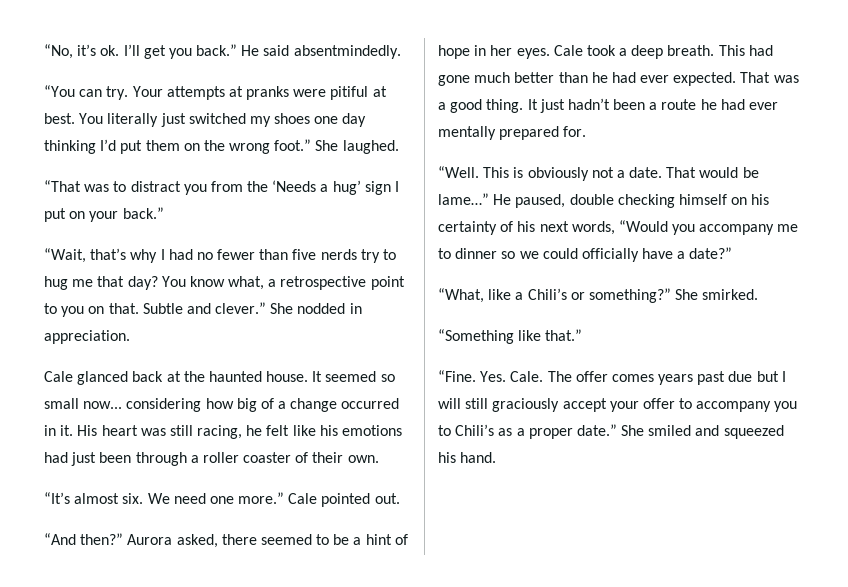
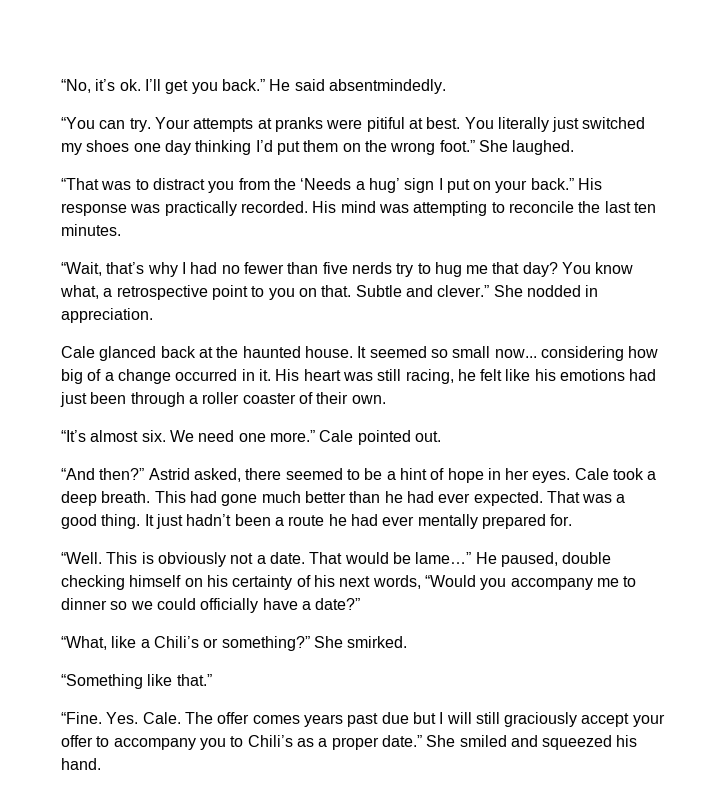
+ His response was practically recorded. His mind was attempting to reconcile the last ten minutes.
- Aurora asked, there seemed to be a hint of hope in her eyes.
+ Astrid asked, there seemed to be a hint of hope in her eyes.

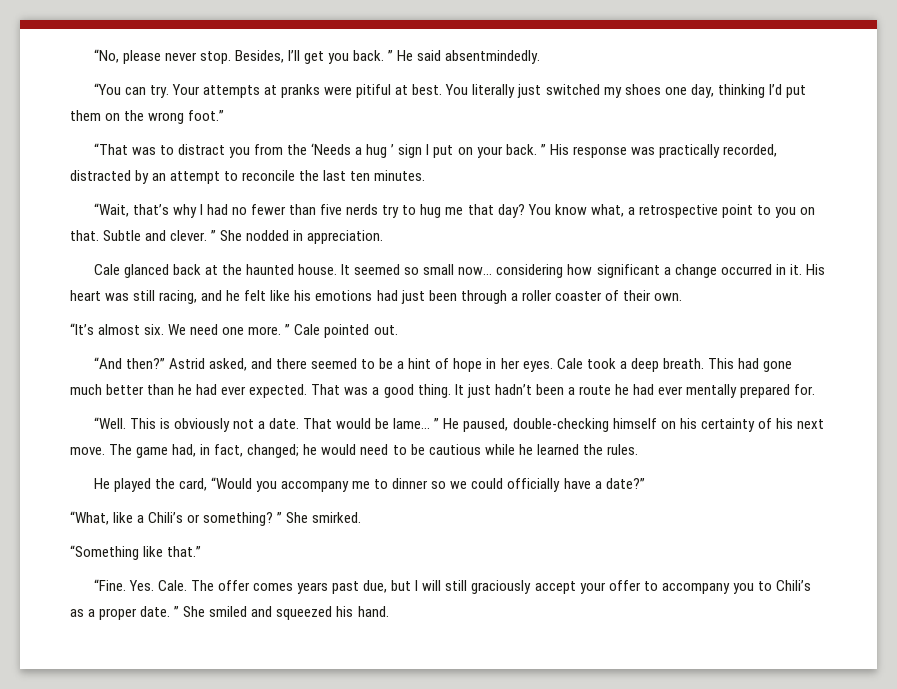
- “No, it’s ok. I’ll get you back.” He said absentmindedly.
+ “No, please never stop. Besides, I’ll get you back. ” He said absentmindedly.
- You literally just switched my shoes one day thinking I’d put them on the wrong foot.” She laughed.
+ You literally just switched my shoes one day, thinking I’d put them on the wrong foot.”
- “That was to distract you from the ‘Needs a hug’ sign I put on your back.” His response was practically recorded. His mind was attempting to reconcile the last ten minutes.
+ “That was to distract you from the ‘Needs a hug ’ sign I put on your back. ” His response was practically recorded, distracted by an attempt to reconcile the last ten minutes.
- Subtle and clever.” She nodded in appreciation.
+ Subtle and clever. ” She nodded in appreciation.
- It seemed so small now... considering how big of a change occurred in it.
+ It seemed so small now... considering how significant a change occurred in it.
- His heart was still racing, he felt like his emotions had just been through a roller coaster of their own.
+ His heart was still racing, and he felt like his emotions had just been through a roller coaster of their own.
- We need one more.” Cale pointed out.
+ We need one more. ” Cale pointed out.
- Astrid asked, there seemed to be a hint of hope in her eyes.
+ Astrid asked, and there seemed to be a hint of hope in her eyes.
- That would be lame…” He paused, double checking himself on his certainty of his next words, “Would you accompany me to dinner so we could officially have a date?”
+ That would be lame… ” He paused, double-checking himself on his certainty of his next move. The game had, in fact, changed; he would need to be cautious while he learned the rules.
+ He played the card, “Would you accompany me to dinner so we could officially have a date?”
- “What, like a Chili’s or something?” She smirked.
+ “What, like a Chili’s or something? ” She smirked.
- The offer comes years past due but I will still graciously accept your offer to accompany you to Chili’s as a proper date.” She smiled and squeezed his hand.
+ The offer comes years past due, but I will still graciously accept your offer to accompany you to Chili’s as a proper date. ” She smiled and squeezed his hand.

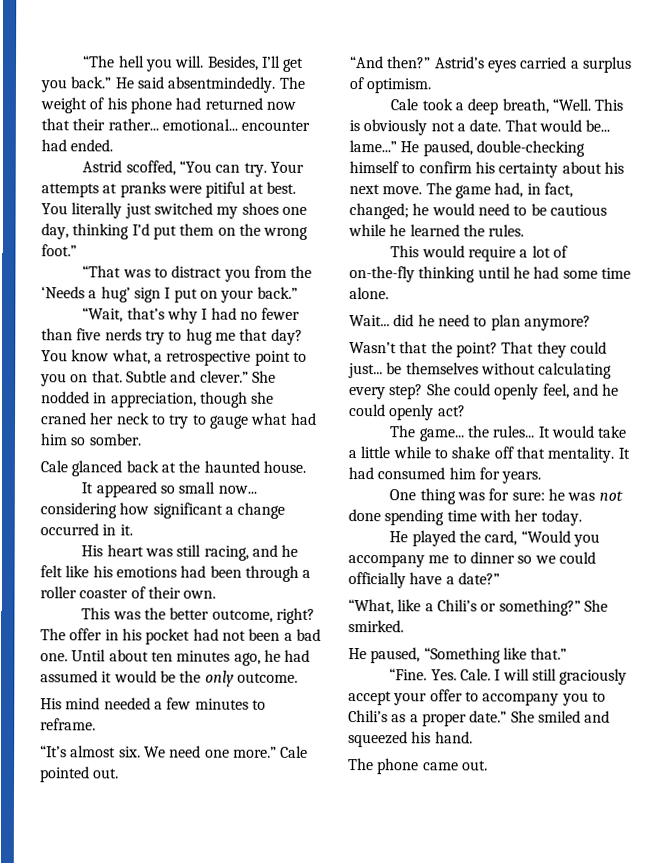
- “No, please never stop.
+ “The hell you will.
- Besides, I’ll get you back. ” He said absentmindedly.
- “You can try.
+ Besides, I’ll get you back.” He said absentmindedly. The weight of his phone had returned now that their rather... emotional... encounter had ended.
+ Astrid scoffed, “You can try.
- “That was to distract you from the ‘Needs a hug ’ sign I put on your back. ” His response was practically recorded, distracted by an attempt to reconcile the last ten minutes.
+ “That was to distract you from the ‘Needs a hug’ sign I put on your back.”
- Subtle and clever. ” She nodded in appreciation.
+ Subtle and clever.” She nodded in appreciation, though she craned her neck to try to gauge what had him so somber.
- Cale glanced back at the haunted house. It seemed so small now... considering how significant a change occurred in it. His heart was still racing, and he felt like his emotions had just been through a roller coaster of their own.
+ Cale glanced back at the haunted house.
+ It appeared so small now... considering how significant a change occurred in it.
+ His heart was still racing, and he felt like his emotions had been through a roller coaster of their own.
+ This was the better outcome, right? The offer in his pocket had not been a bad one. Until about ten minutes ago, he had assumed it would be the only outcome.
+ His mind needed a few minutes to reframe.
- We need one more. ” Cale pointed out.
+ We need one more.” Cale pointed out.
- Astrid asked, and there seemed to be a hint of hope in her eyes. Cale took a deep breath. This had gone much better than he had ever expected. That was a good thing. It just hadn’t been a route he had ever mentally prepared for.
- “Well.
+ Astrid’s eyes carried a surplus of optimism.
+ Cale took a deep breath, “Well.
- That would be lame… ” He paused, double-checking himself on his certainty of his next move.
+ That would be... lame...” He paused, double-checking himself to confirm his certainty about his next move.
+ This would require a lot of on-the-fly thinking until he had some time alone.
+ Wait... did he need to plan anymore?
+ Wasn’t that the point? That they could just... be themselves without calculating every step? She could openly feel, and he could openly act?
+ The game... the rules... It would take a little while to shake off that mentality. It had consumed him for years.
+ One thing was for sure: he was not done spending time with her today.
- “What, like a Chili’s or something? ” She smirked.
+ “What, like a Chili’s or something?” She smirked.
- “Something like that.”
+ He paused, “Something like that.”
- The offer comes years past due, but I will still graciously accept your offer to accompany you to Chili’s as a proper date. ” She smiled and squeezed his hand.
+ I will still graciously accept your offer to accompany you to Chili’s as a proper date.” She smiled and squeezed his hand.
+ The phone came out.

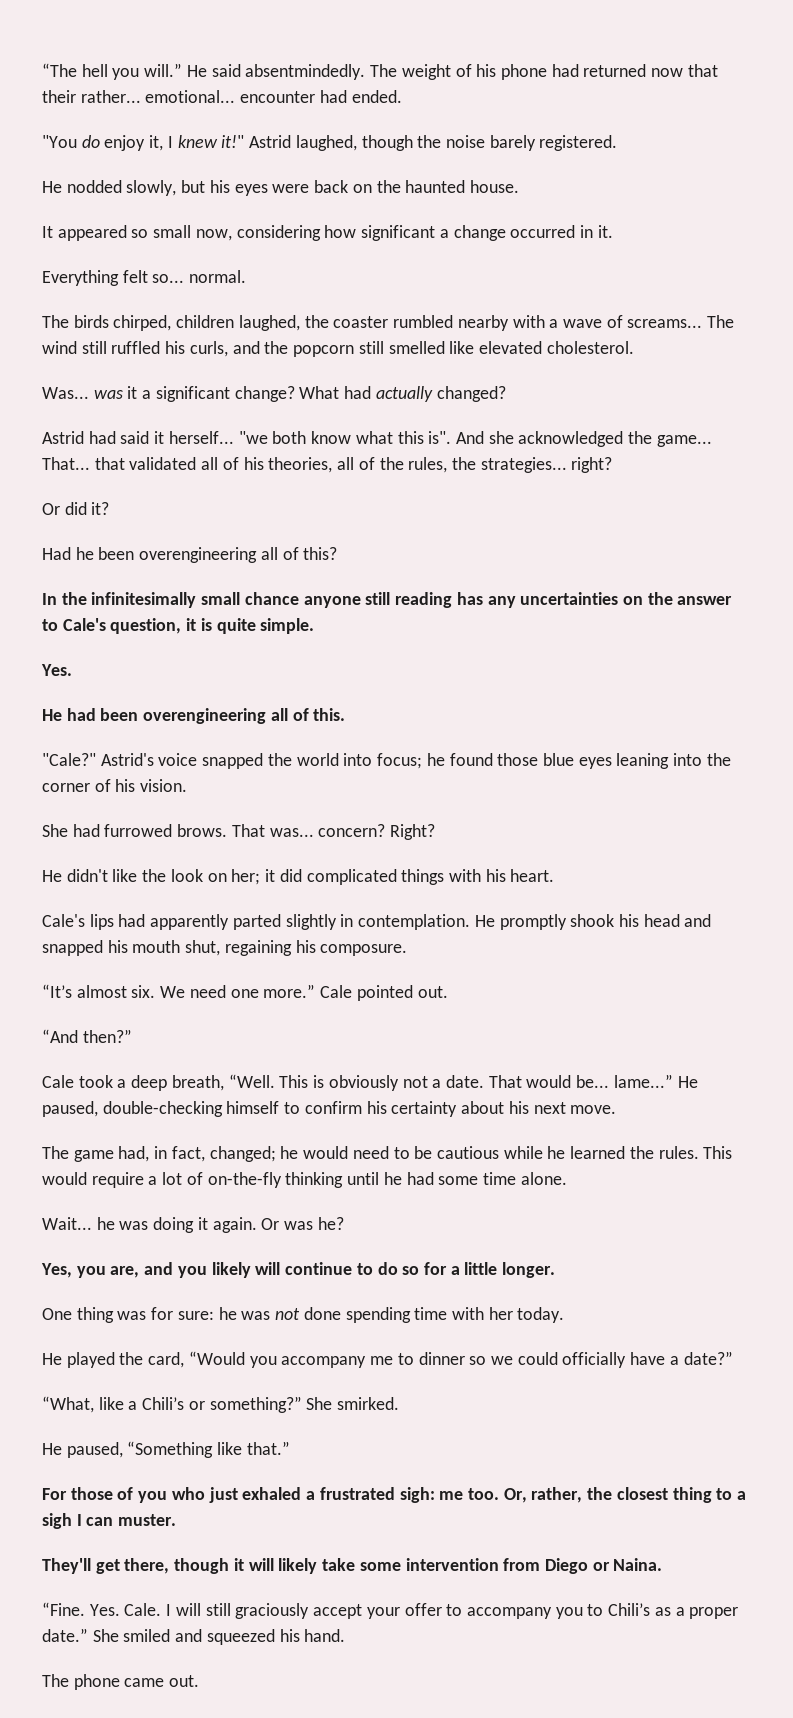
- “The hell you will. Besides, I’ll get you back.”
+ “The hell you will.”
- Astrid scoffed, “You can try. Your attempts at pranks were pitiful at best. You literally just switched my shoes one day, thinking I’d put them on the wrong foot.”
- “That was to distract you from the ‘Needs a hug’ sign I put on your back.”
- “Wait, that’s why I had no fewer than five nerds try to hug me that day? You know what, a retrospective point to you on that. Subtle and clever.” She nodded in appreciation, though she craned her neck to try to gauge what had him so somber.
- Cale glanced back at the haunted house.
+ "You do enjoy it, I knew it!" Astrid laughed, though the noise barely registered.
+ He nodded slowly, but his eyes were back on the haunted house.
- It appeared so small now... considering how significant a change occurred in it.
+ It appeared so small now, considering how significant a change occurred in it.
- His heart was still racing, and he felt like his emotions had been through a roller coaster of their own.
- This was the better outcome, right? The offer in his pocket had not been a bad one. Until about ten minutes ago, he had assumed it would be the only outcome.
- His mind needed a few minutes to reframe.
+ Everything felt so... normal.
+ The birds chirped, children laughed, the coaster rumbled nearby with a wave of screams... The wind still ruffled his curls, and the popcorn still smelled like elevated cholesterol.
+ Was... was it a significant change? What had actually changed?
+ Astrid had said it herself... "we both know what this is". And she acknowledged the game... That... that validated all of his theories, all of the rules, the strategies... right?
+ Or did it?
+ Had he been overengineering all of this?
+ In the infinitesimally small chance anyone still reading has any uncertainties on the answer to Cale's question, it is quite simple.
+ Yes.
+ He had been overengineering all of this.
+ "Cale?" Astrid's voice snapped the world into focus; he found those blue eyes leaning into the corner of his vision.
+ She had furrowed brows. That was... concern? Right?
+ He didn't like the look on her; it did complicated things with his heart.
+ Cale's lips had apparently parted slightly in contemplation. He promptly shook his head and snapped his mouth shut, regaining his composure.
- Astrid’s eyes carried a surplus of optimism.
- He paused, double-checking himself to confirm his certainty about his next move. The game had, in fact, changed; he would need to be cautious while he learned the rules.
- This would require a lot of on-the-fly thinking until he had some time alone.
+ He paused, double-checking himself to confirm his certainty about his next move.
+ The game had, in fact, changed; he would need to be cautious while he learned the rules. This would require a lot of on-the-fly thinking until he had some time alone.
- Wait... did he need to plan anymore?
- Wasn’t that the point? That they could just... be themselves without calculating every step? She could openly feel, and he could openly act?
- The game... the rules... It would take a little while to shake off that mentality. It had consumed him for years.
+ Wait... he was doing it again. Or was he?
+ Yes, you are, and you likely will continue to do so for a little longer.
+ For those of you who just exhaled a frustrated sigh: me too. Or, rather, the closest thing to a sigh I can muster.
+ They'll get there, though it will likely take some intervention from Diego or Naina.

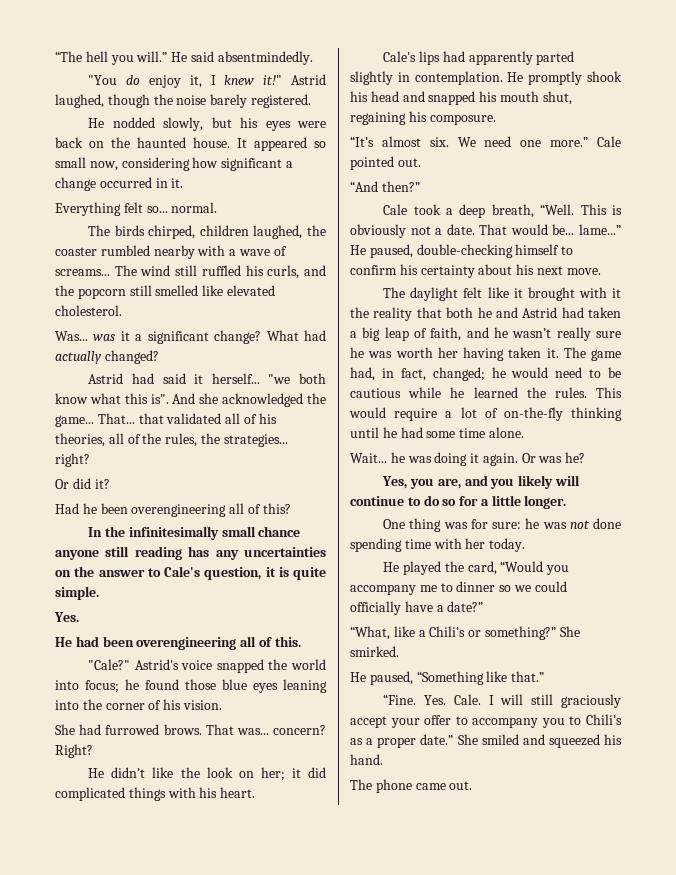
- The weight of his phone had returned now that their rather... emotional... encounter had ended.
- He nodded slowly, but his eyes were back on the haunted house.
- It appeared so small now, considering how significant a change occurred in it.
+ He nodded slowly, but his eyes were back on the haunted house. It appeared so small now, considering how significant a change occurred in it.
- The game had, in fact, changed; he would need to be cautious while he learned the rules.
+ The daylight felt like it brought with it the reality that both he and Astrid had taken a big leap of faith, and he wasn’t really sure he was worth her having taken it. The game had, in fact, changed; he would need to be cautious while he learned the rules.
- For those of you who just exhaled a frustrated sigh: me too. Or, rather, the closest thing to a sigh I can muster.
- They'll get there, though it will likely take some intervention from Diego or Naina.

